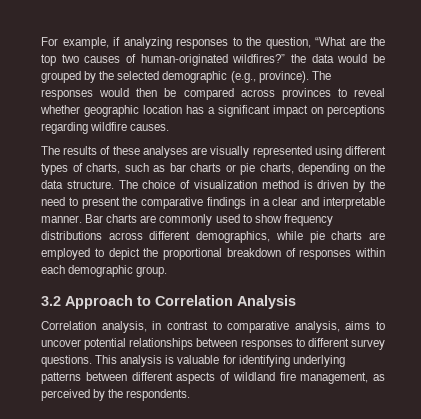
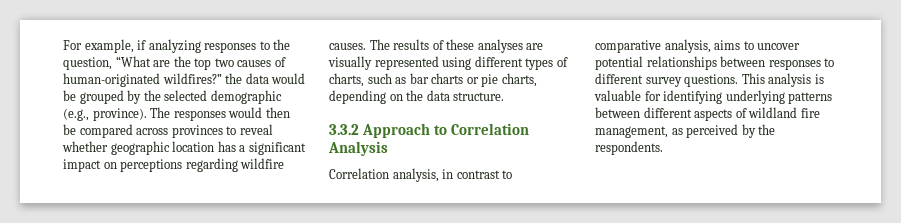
- The responses would then be compared across provinces to reveal whether geographic location has a significant impact on perceptions regarding wildfire causes.
- The results of these analyses are visually represented using different types of charts, such as bar charts or pie charts, depending on the data structure. The choice of visualization method is driven by the need to present the comparative findings in a clear and interpretable manner. Bar charts are commonly used to show frequency distributions across different demographics, while pie charts are employed to depict the proportional breakdown of responses within each demographic group.
- 3.2 Approach to Correlation Analysis
+ The responses would then be compared across provinces to reveal whether geographic location has a significant impact on perceptions regarding wildfire causes. The results of these analyses are visually represented using different types of charts, such as bar charts or pie charts, depending on the data structure.
+ 3.3.2 Approach to Correlation Analysis

